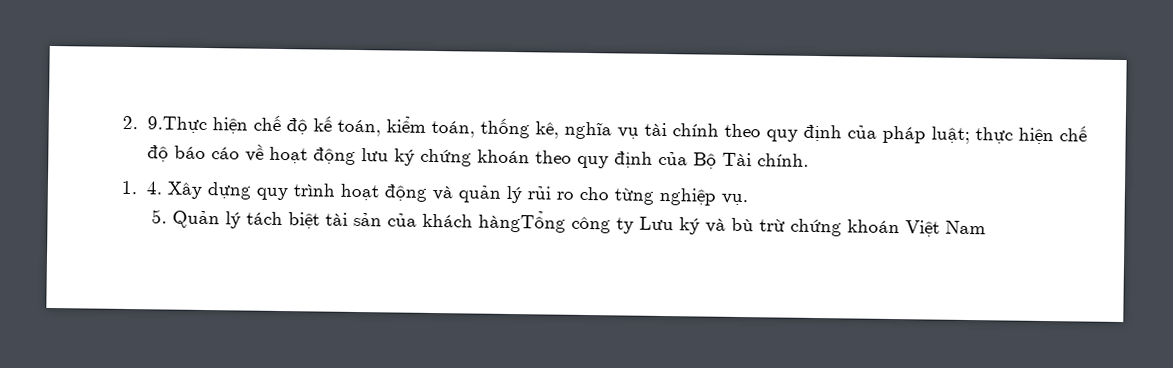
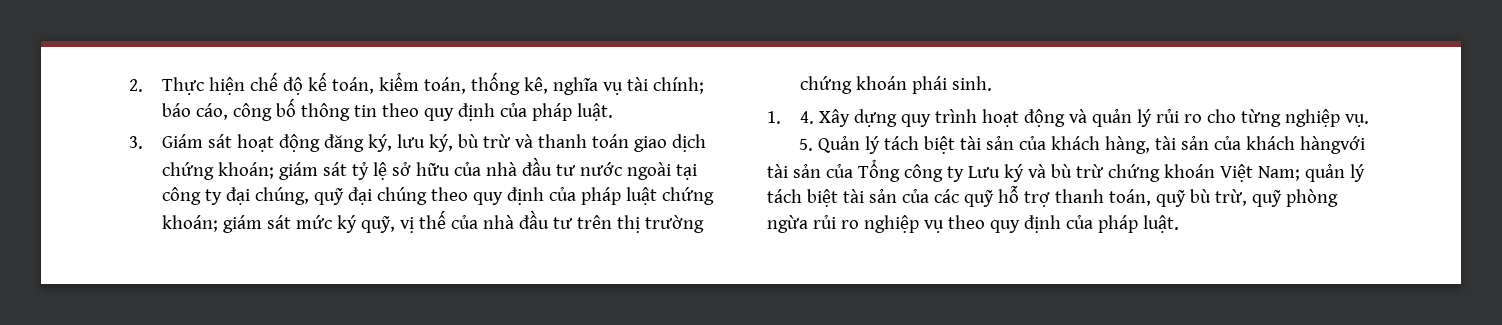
- 2. 9.Thực hiện chế độ kế toán, kiểm toán, thống kê, nghĩa vụ tài chính theo quy định của pháp luật; thực hiện chế độ báo cáo về hoạt động lưu ký chứng khoán theo quy định của Bộ Tài chính.
+ 2. Thực hiện chế độ kế toán, kiểm toán, thống kê, nghĩa vụ tài chính; báo cáo, công bố thông tin theo quy định của pháp luật.
+ 3. Giám sát hoạt động đăng ký, lưu ký, bù trừ và thanh toán giao dịch chứng khoán; giám sát tỷ lệ sở hữu của nhà đầu tư nước ngoài tại công ty đại chúng, quỹ đại chúng theo quy định của pháp luật chứng khoán; giám sát mức ký quỹ, vị thế của nhà đầu tư trên thị trường chứng khoán phái sinh.
- 5. Quản lý tách biệt tài sản của khách hàngTổng công ty Lưu ký và bù trừ chứng khoán Việt Nam
+ 5. Quản lý tách biệt tài sản của khách hàng, tài sản của khách hàngvới tài sản của Tổng công ty Lưu ký và bù trừ chứng khoán Việt Nam; quản lý tách biệt tài sản của các quỹ hỗ trợ thanh toán, quỹ bù trừ, quỹ phòng ngừa rủi ro nghiệp vụ theo quy định của pháp luật.

